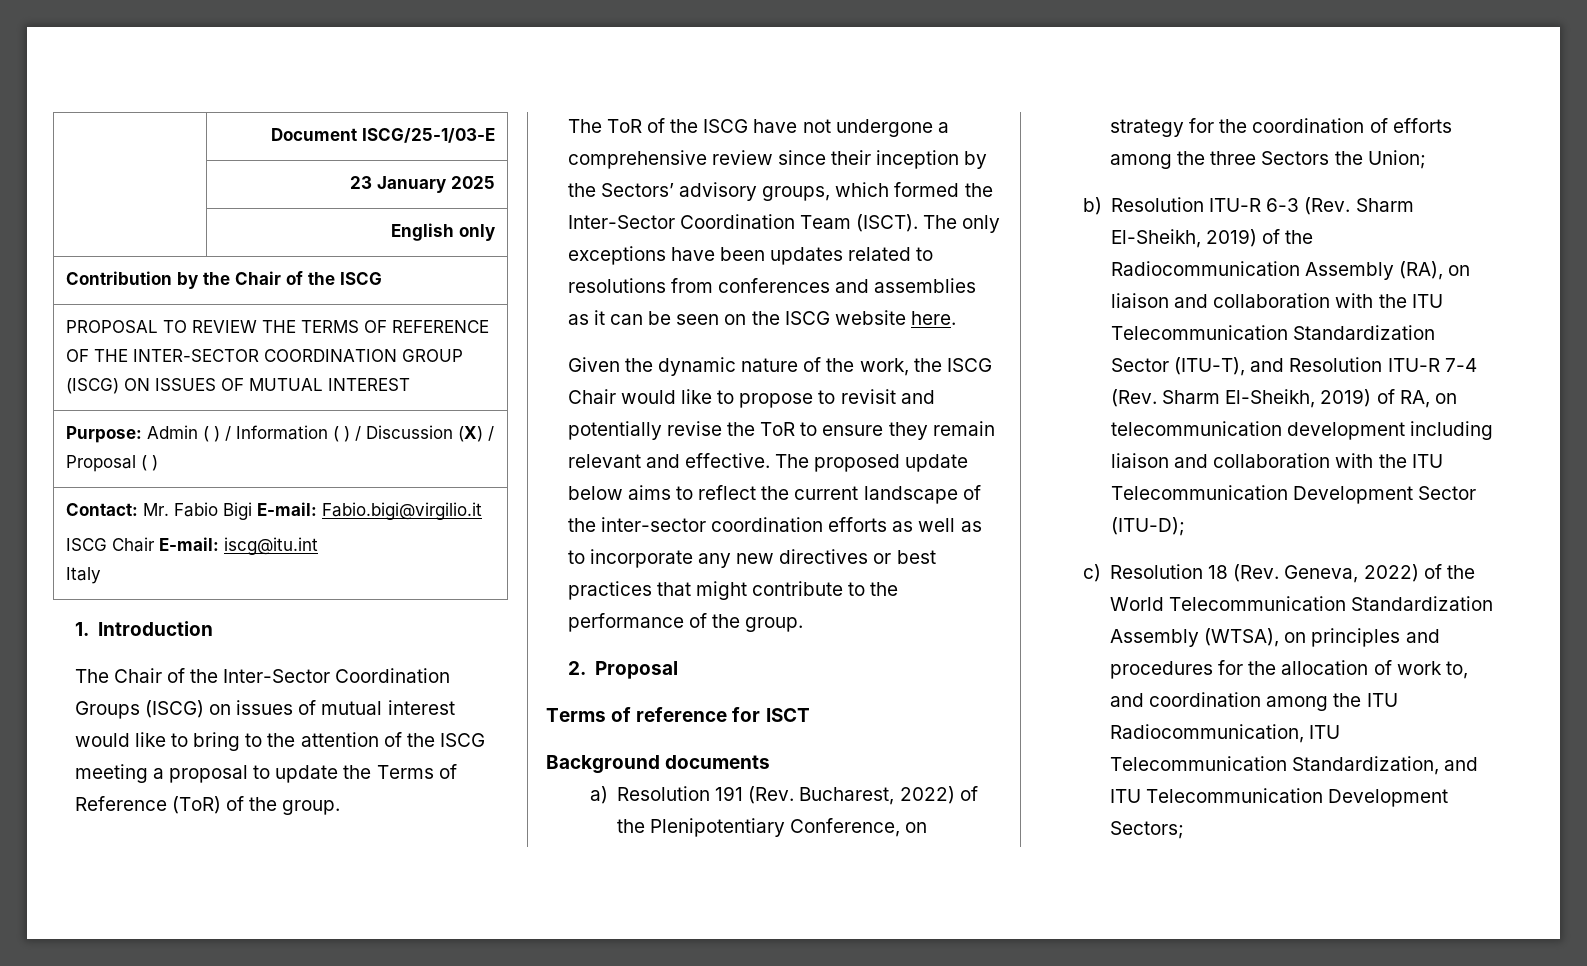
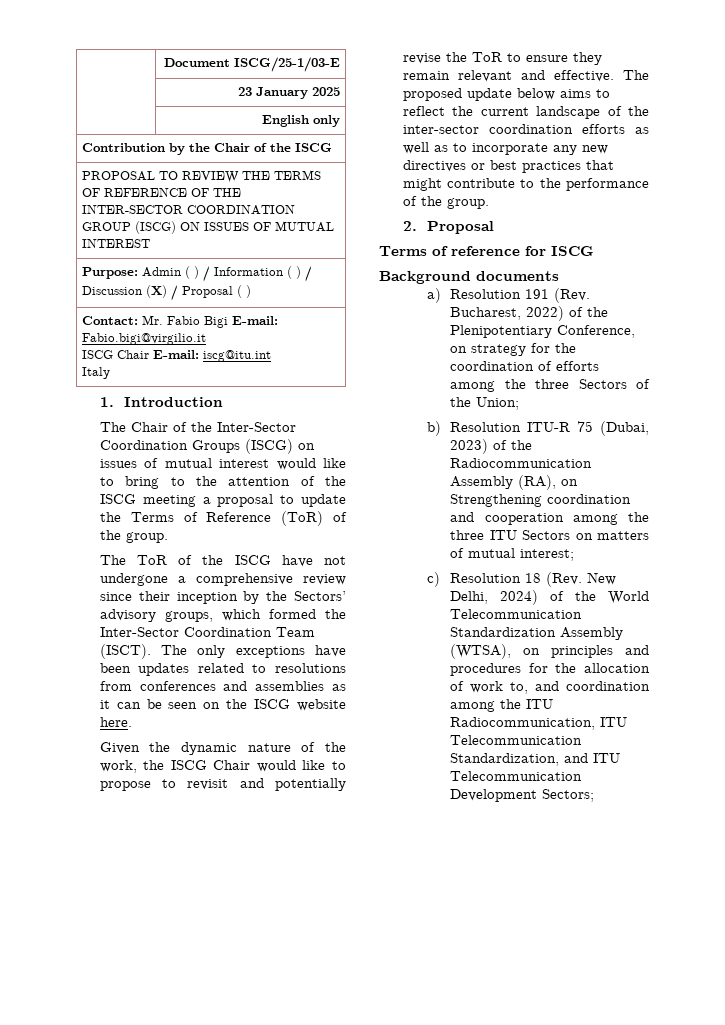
- Terms of reference for ISCT
+ Terms of reference for ISCG
- a) Resolution 191 (Rev. Bucharest, 2022) of the Plenipotentiary Conference, on strategy for the coordination of efforts among the three Sectors the Union;
+ a) Resolution 191 (Rev. Bucharest, 2022) of the Plenipotentiary Conference, on strategy for the coordination of efforts among the three Sectors of the Union;
- b) Resolution ITU-R 6-3 (Rev. Sharm El-Sheikh, 2019) of the Radiocommunication Assembly (RA), on liaison and collaboration with the ITU Telecommunication Standardization Sector (ITU-T), and Resolution ITU-R 7-4 (Rev. Sharm El-Sheikh, 2019) of RA, on telecommunication development including liaison and collaboration with the ITU Telecommunication Development Sector (ITU-D);
+ b) Resolution ITU-R 75 (Dubai, 2023) of the Radiocommunication Assembly (RA), on Strengthening coordination and cooperation among the three ITU Sectors on matters of mutual interest;
- c) Resolution 18 (Rev. Geneva, 2022) of the World Telecommunication Standardization Assembly (WTSA), on principles and procedures for the allocation of work to, and coordination among the ITU Radiocommunication, ITU Telecommunication Standardization, and ITU Telecommunication Development Sectors;
+ c) Resolution 18 (Rev. New Delhi, 2024) of the World Telecommunication Standardization Assembly (WTSA), on principles and procedures for the allocation of work to, and coordination among the ITU Radiocommunication, ITU Telecommunication Standardization, and ITU Telecommunication Development Sectors;

